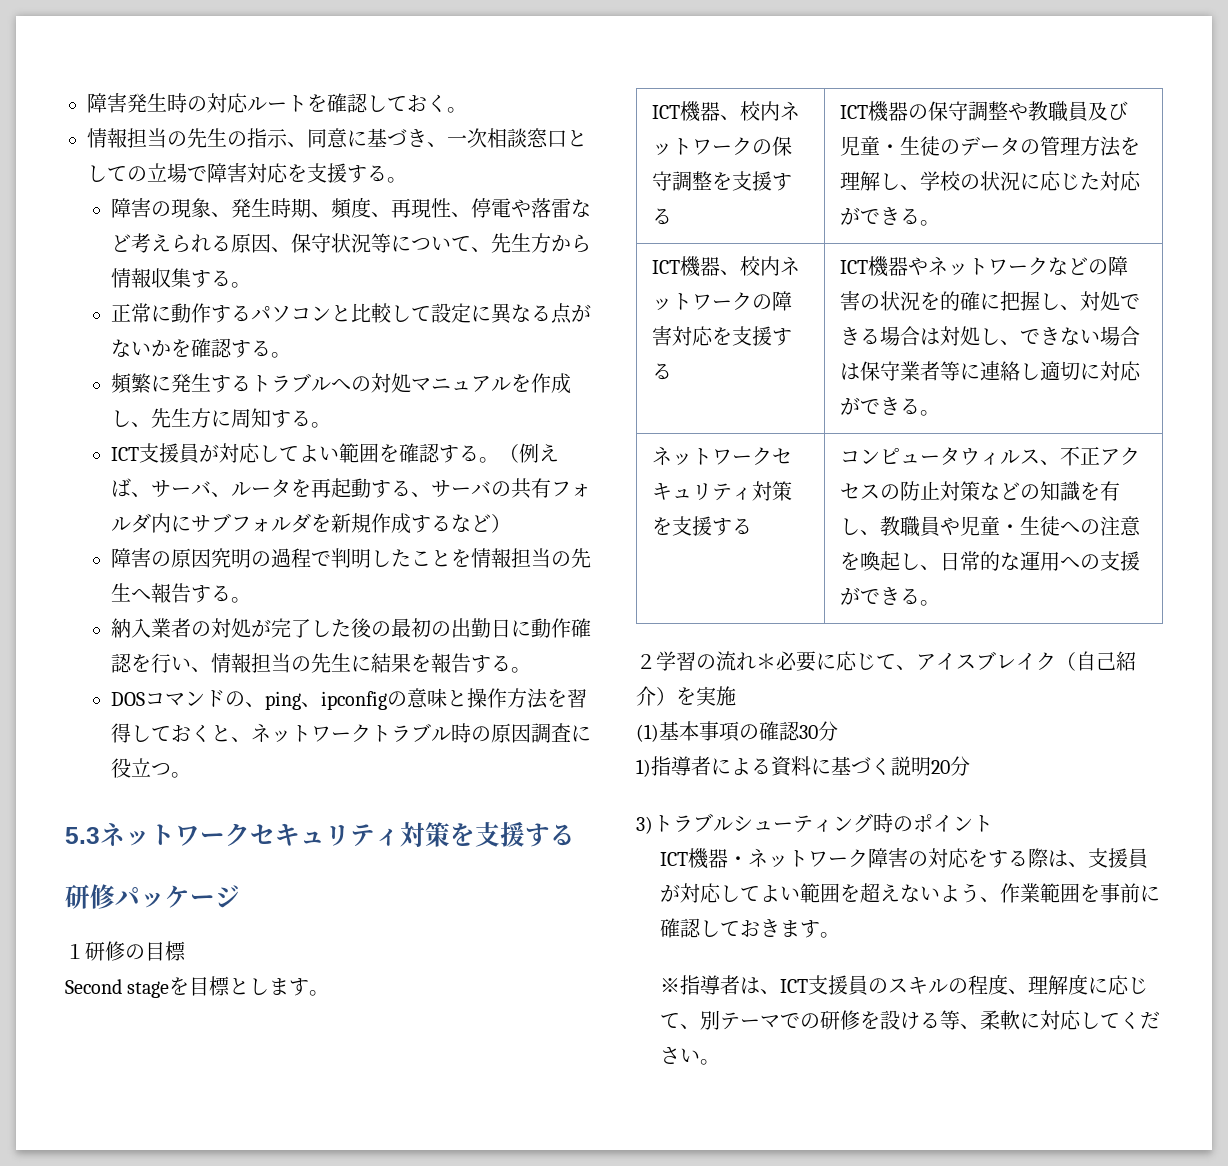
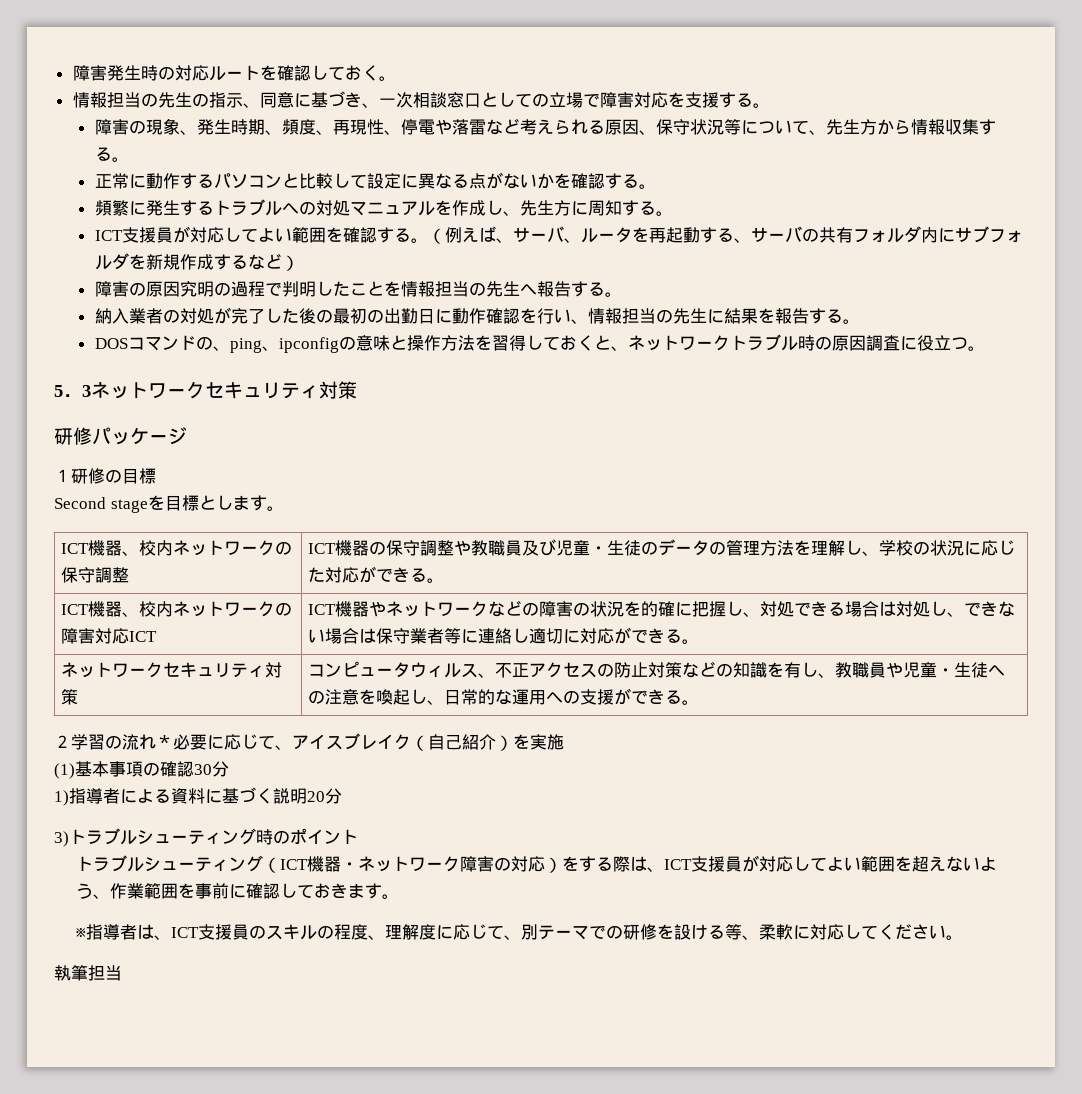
- 5.3ネットワークセキュリティ対策を支援する
+ 5．3ネットワークセキュリティ対策
- ICT機器、校内ネットワークの保守調整を支援する | ICT機器の保守調整や教職員及び児童・生徒のデータの管理方法を理解し、学校の状況に応じた対応ができる。
+ ICT機器、校内ネットワークの保守調整 | ICT機器の保守調整や教職員及び児童・生徒のデータの管理方法を理解し、学校の状況に応じた対応ができる。
- ICT機器、校内ネットワークの障害対応を支援する
+ ICT機器、校内ネットワークの障害対応ICT
  ICT機器やネットワークなどの障害の状況を的確に把握し、対処できる場合は対処し、できない場合は保守業者等に連絡し適切に対応ができる。
- ネットワークセキュリティ対策を支援する
+ ネットワークセキュリティ対策
- ICT機器・ネットワーク障害の対応をする際は、支援員が対応してよい範囲を超えないよう、作業範囲を事前に確認しておきます。
+ トラブルシューティング（ICT機器・ネットワーク障害の対応）をする際は、ICT支援員が対応してよい範囲を超えないよう、作業範囲を事前に確認しておきます。
+ 執筆担当

